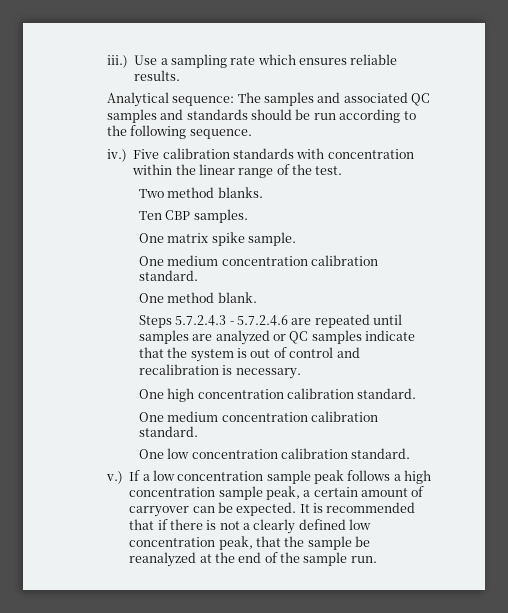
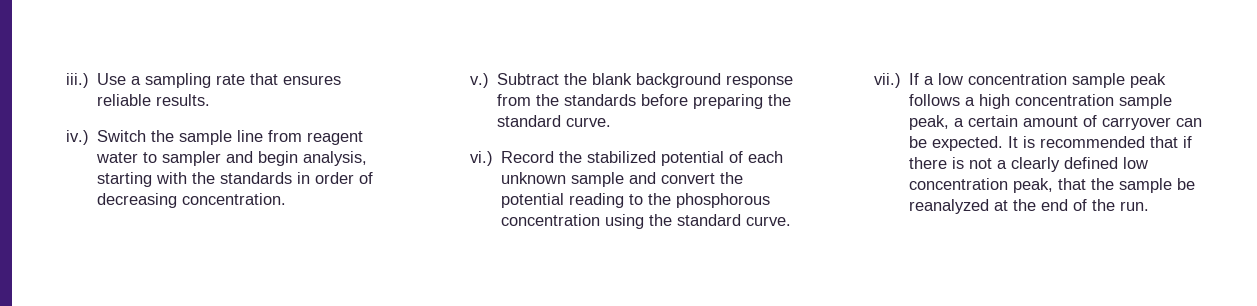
- Use a sampling rate which ensures reliable results.
+ Use a sampling rate that ensures reliable results.
- Analytical sequence: The samples and associated QC samples and standards should be run according to the following sequence.
- iv.) Five calibration standards with concentration within the linear range of the test.
- Two method blanks.
- Ten CBP samples.
- One matrix spike sample.
- One medium concentration calibration standard.
- One method blank.
- Steps 5.7.2.4.3 - 5.7.2.4.6 are repeated until samples are analyzed or QC samples indicate that the system is out of control and recalibration is necessary.
- One high concentration calibration standard.
- One medium concentration calibration standard.
- One low concentration calibration standard.
- v.)
+ iv.) Switch the sample line from reagent water to sampler and begin analysis, starting with the standards in order of decreasing concentration.
+ v.) Subtract the blank background response from the standards before preparing the standard curve.
+ vi.) Record the stabilized potential of each unknown sample and convert the potential reading to the phosphorous concentration using the standard curve.
+ vii.)
- It is recommended that if there is not a clearly defined low concentration peak, that the sample be reanalyzed at the end of the sample run.
+ It is recommended that if there is not a clearly defined low concentration peak, that the sample be reanalyzed at the end of the run.

